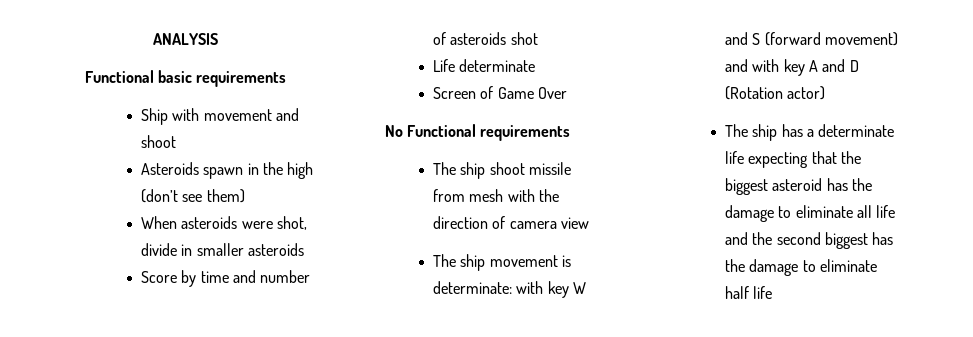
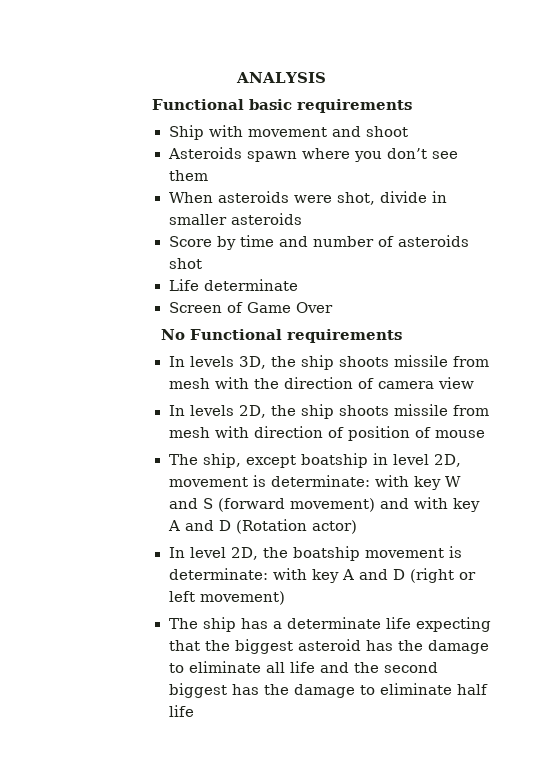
- Asteroids spawn in the high (don’t see them)
+ Asteroids spawn where you don’t see them
- The ship shoot missile from mesh with the direction of camera view
+ In levels 3D, the ship shoots missile from mesh with the direction of camera view
- The ship movement is determinate: with key W and S (forward movement) and with key A and D (Rotation actor)
+ In levels 2D, the ship shoots missile from mesh with direction of position of mouse
+ The ship, except boatship in level 2D, movement is determinate: with key W and S (forward movement) and with key A and D (Rotation actor)
+ In level 2D, the boatship movement is determinate: with key A and D (right or left movement)

